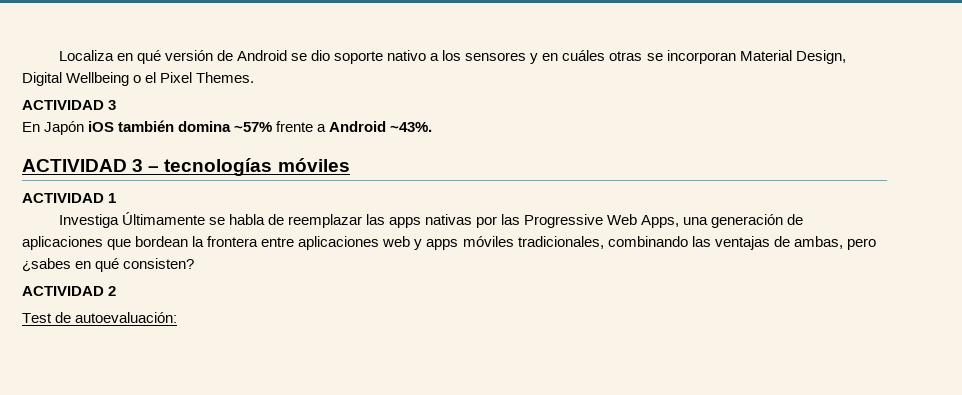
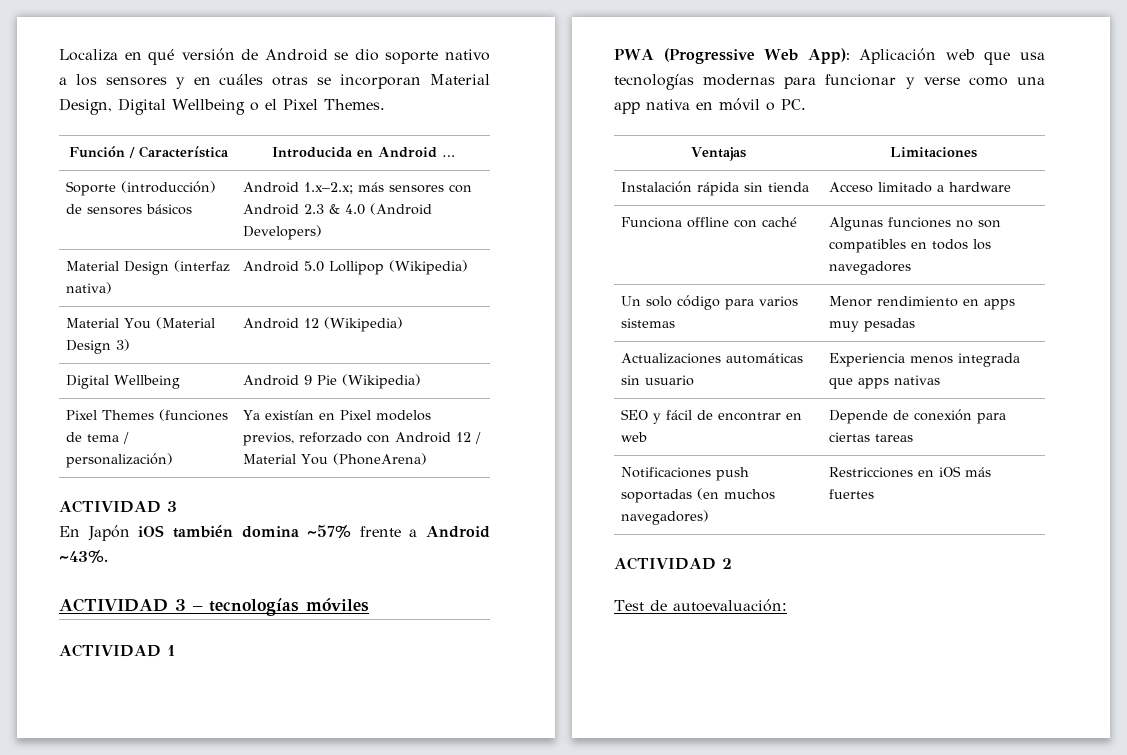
+ Función / Característica | Introducida en Android …
+ Soporte (introducción) de sensores básicos | Android 1.x–2.x; más sensores con Android 2.3 & 4.0 (Android Developers)
+ Material Design (interfaz nativa) | Android 5.0 Lollipop (Wikipedia)
+ Material You (Material Design 3) | Android 12 (Wikipedia)
+ Digital Wellbeing | Android 9 Pie (Wikipedia)
+ Pixel Themes (funciones de tema / personalización) | Ya existían en Pixel modelos previos, reforzado con Android 12 / Material You (PhoneArena)
- Investiga Últimamente se habla de reemplazar las apps nativas por las Progressive Web Apps, una generación de aplicaciones que bordean la frontera entre aplicaciones web y apps móviles tradicionales, combinando las ventajas de ambas, pero ¿sabes en qué consisten?
+ PWA (Progressive Web App): Aplicación web que usa tecnologías modernas para funcionar y verse como una app nativa en móvil o PC.
+ Ventajas | Limitaciones
+ Instalación rápida sin tienda | Acceso limitado a hardware
+ Funciona offline con caché | Algunas funciones no son compatibles en todos los navegadores
+ Un solo código para varios sistemas | Menor rendimiento en apps muy pesadas
+ Actualizaciones automáticas sin usuario | Experiencia menos integrada que apps nativas
+ SEO y fácil de encontrar en web | Depende de conexión para ciertas tareas
+ Notificaciones push soportadas (en muchos navegadores) | Restricciones en iOS más fuertes

